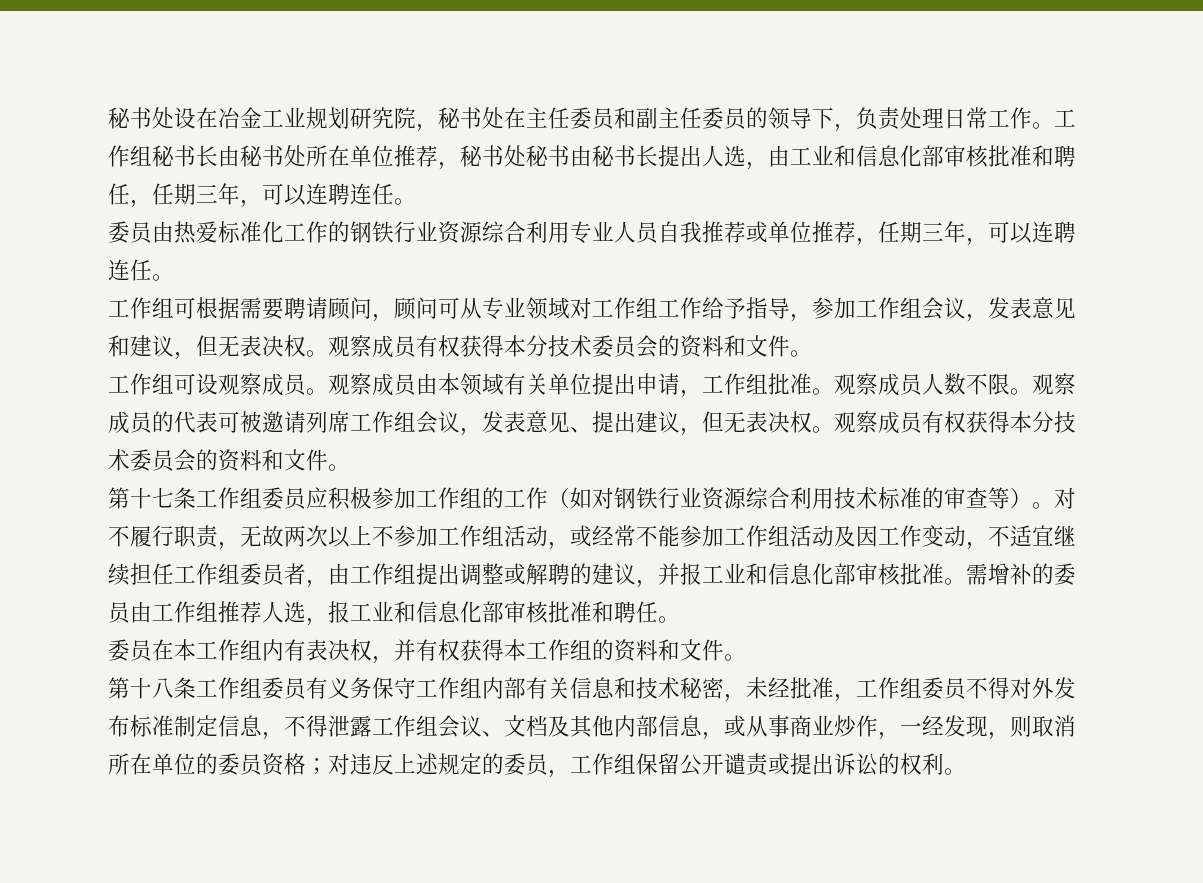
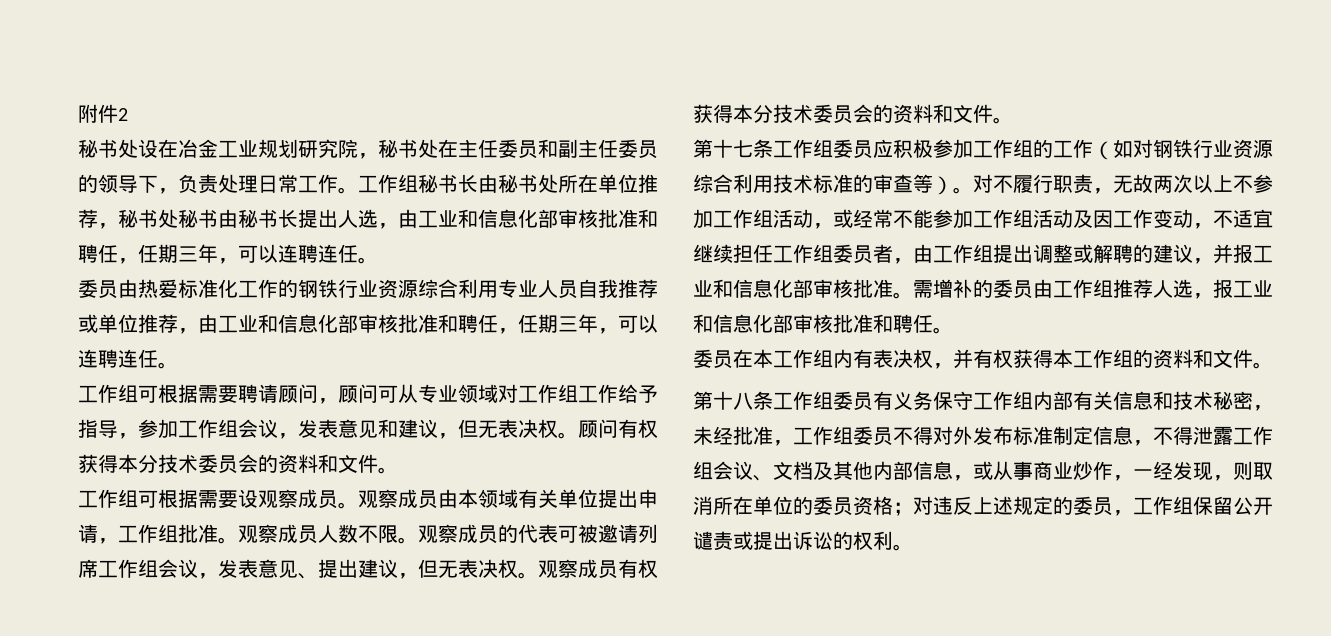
+ 附件2
- 委员由热爱标准化工作的钢铁行业资源综合利用专业人员自我推荐或单位推荐，任期三年，可以连聘连任。
+ 委员由热爱标准化工作的钢铁行业资源综合利用专业人员自我推荐或单位推荐，由工业和信息化部审核批准和聘任，任期三年，可以连聘连任。
- 工作组可根据需要聘请顾问，顾问可从专业领域对工作组工作给予指导，参加工作组会议，发表意见和建议，但无表决权。观察成员有权获得本分技术委员会的资料和文件。
+ 工作组可根据需要聘请顾问，顾问可从专业领域对工作组工作给予指导，参加工作组会议，发表意见和建议，但无表决权。顾问有权获得本分技术委员会的资料和文件。
- 工作组可设观察成员。
+ 工作组可根据需要设观察成员。

